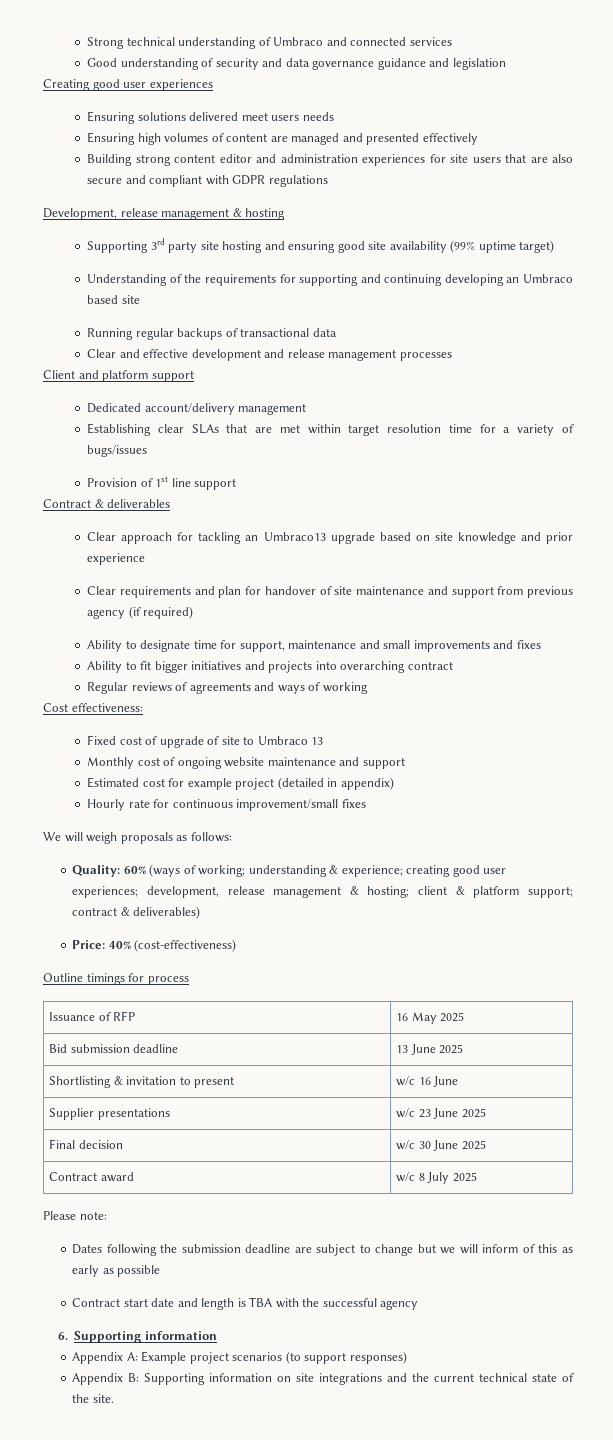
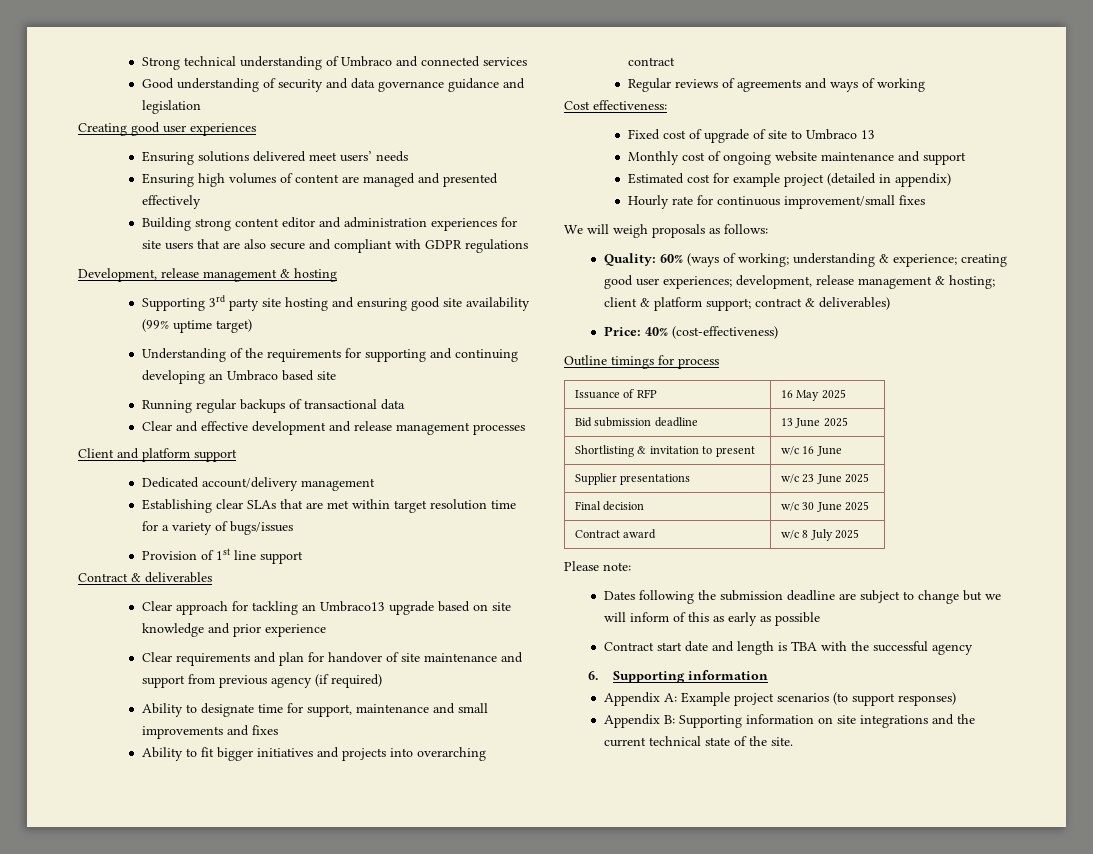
- Ensuring solutions delivered meet users needs
+ Ensuring solutions delivered meet users’ needs

